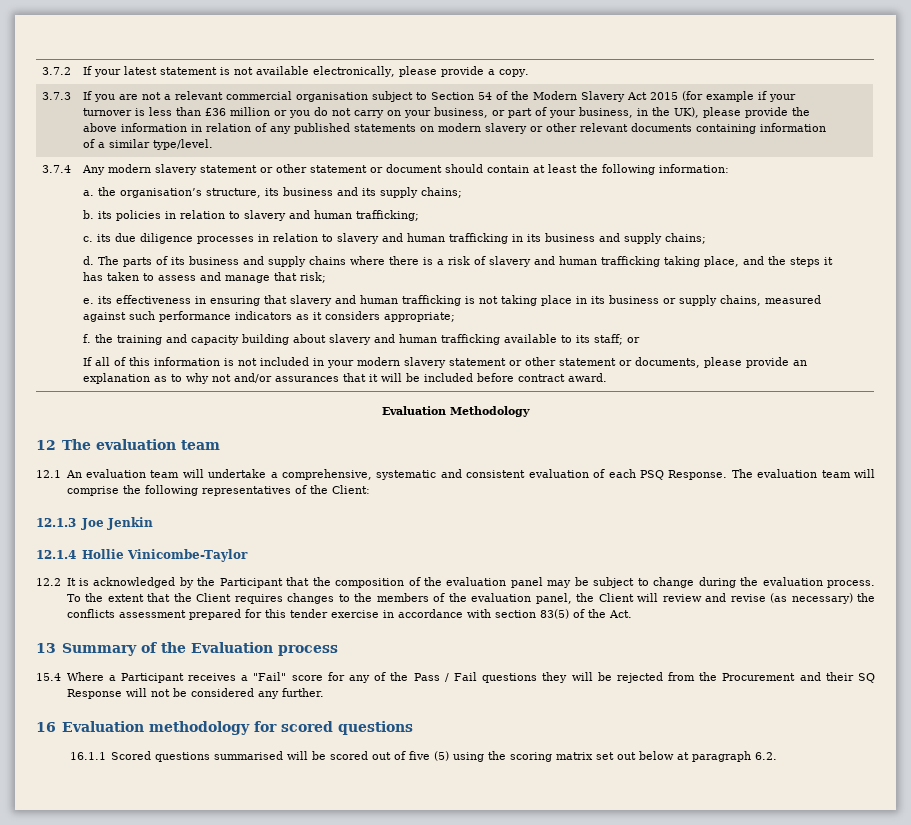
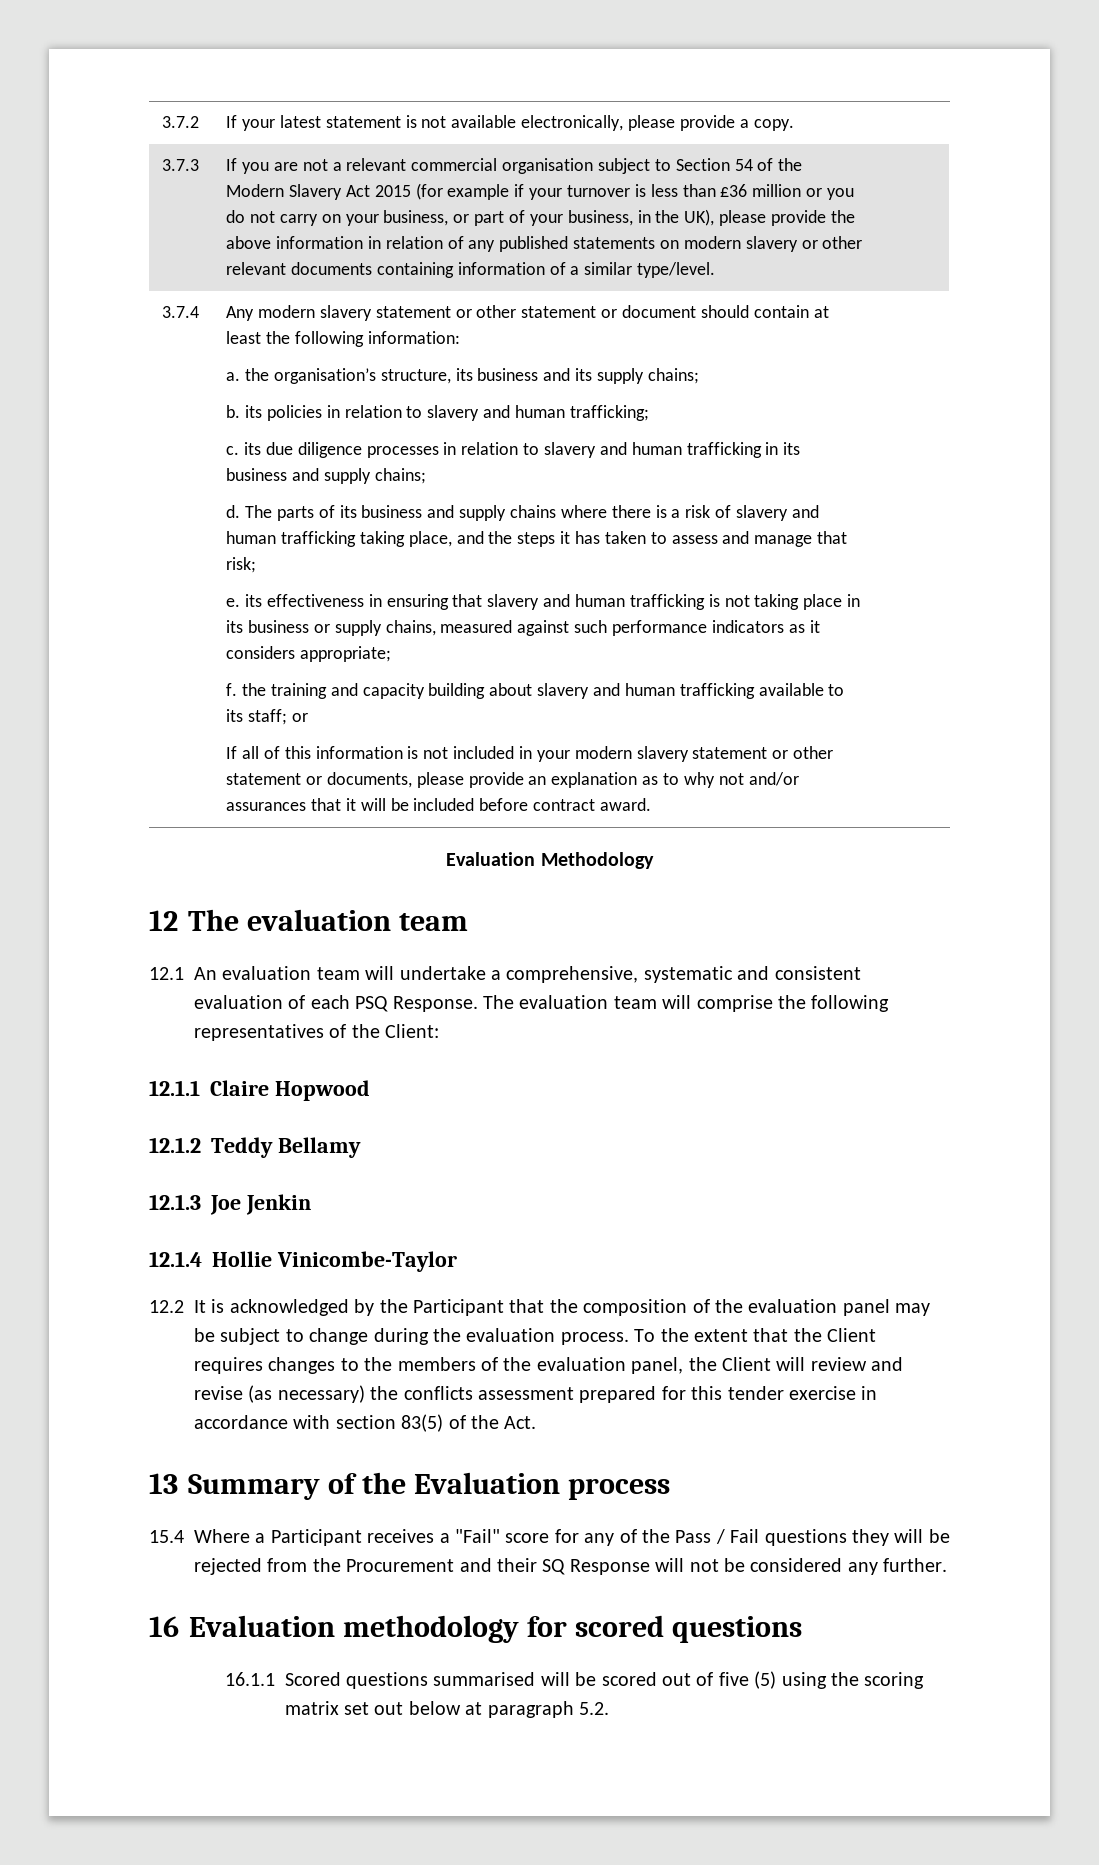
+ 12.1.1 Claire Hopwood
+ 12.1.2 Teddy Bellamy
- 16.1.1 Scored questions summarised will be scored out of five (5) using the scoring matrix set out below at paragraph 6.2.
+ 16.1.1 Scored questions summarised will be scored out of five (5) using the scoring matrix set out below at paragraph 5.2.

